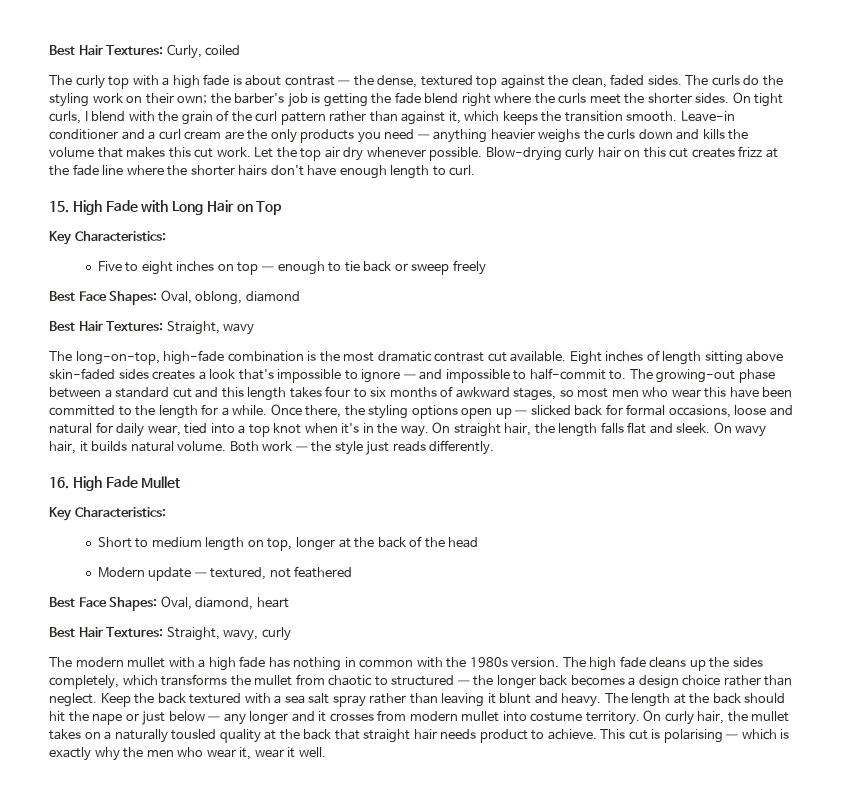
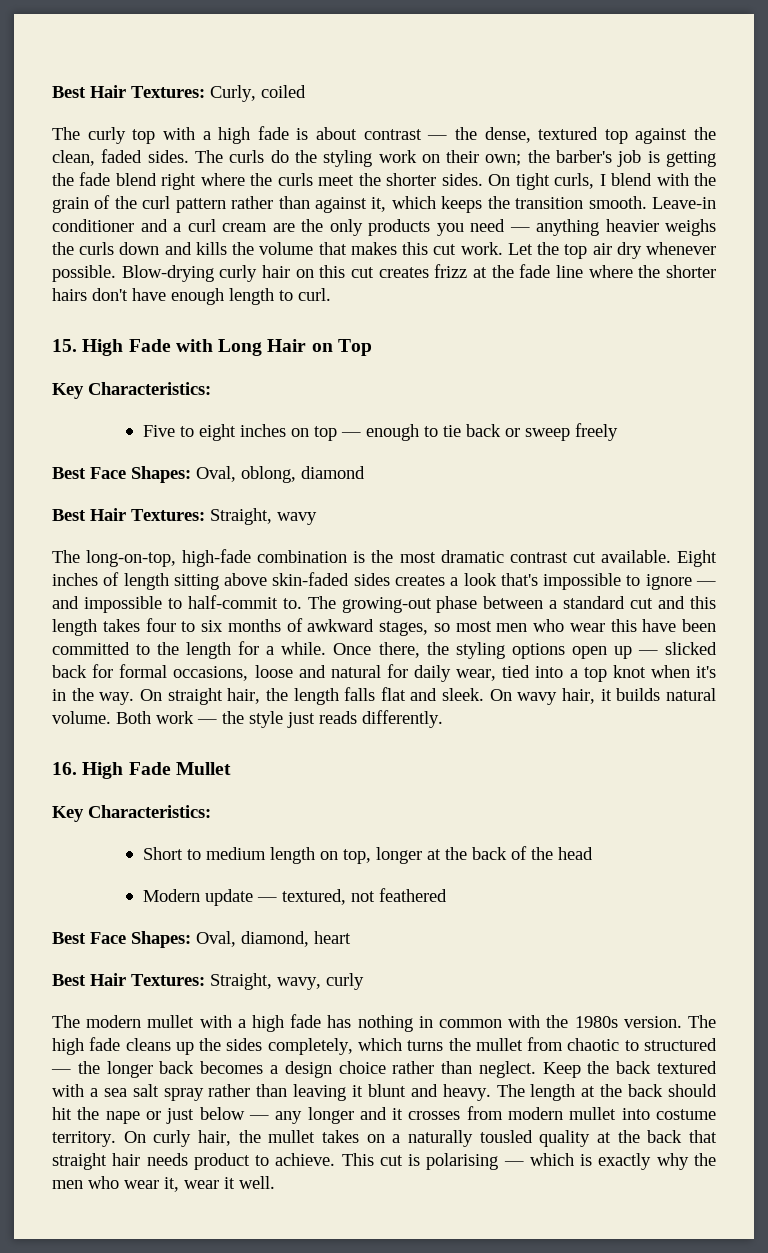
- The high fade cleans up the sides completely, which transforms the mullet from chaotic to structured — the longer back becomes a design choice rather than neglect.
+ The high fade cleans up the sides completely, which turns the mullet from chaotic to structured — the longer back becomes a design choice rather than neglect.

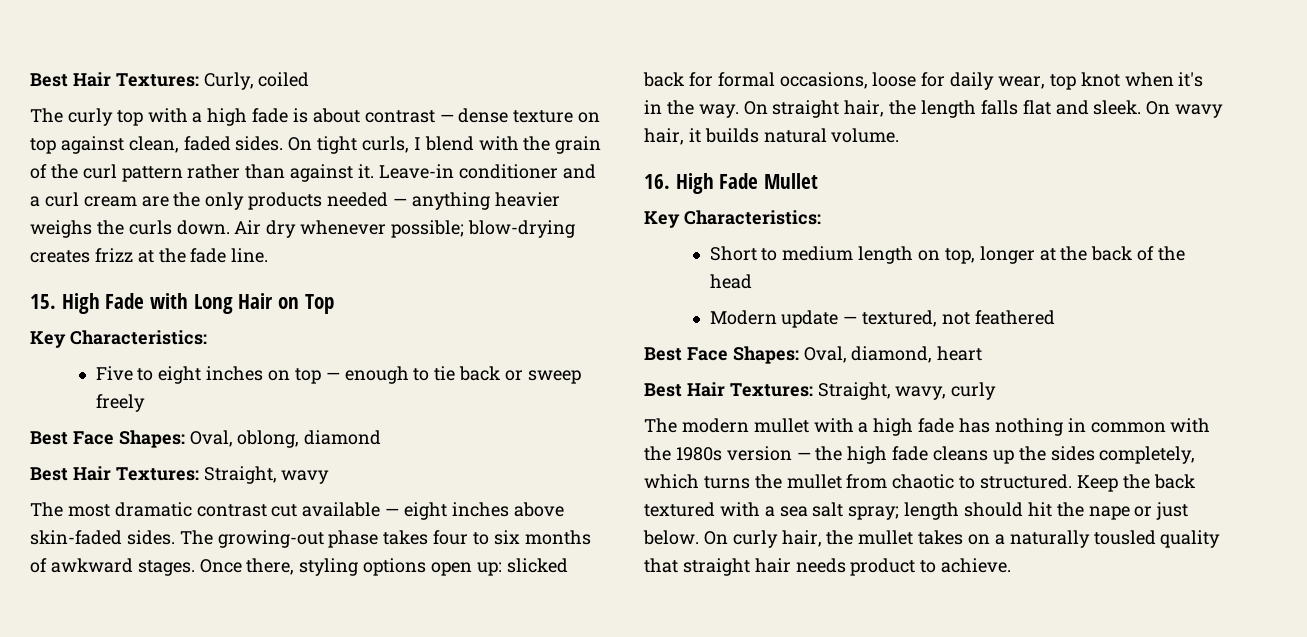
- The curly top with a high fade is about contrast — the dense, textured top against the clean, faded sides.
+ The curly top with a high fade is about contrast — dense texture on top against clean, faded sides.
- The curls do the styling work on their own; the barber's job is getting the fade blend right where the curls meet the shorter sides.
- On tight curls, I blend with the grain of the curl pattern rather than against it, which keeps the transition smooth.
+ On tight curls, I blend with the grain of the curl pattern rather than against it.
- Leave-in conditioner and a curl cream are the only products you need — anything heavier weighs the curls down and kills the volume that makes this cut work. Let the top air dry whenever possible. Blow-drying curly hair on this cut creates frizz at the fade line where the shorter hairs don't have enough length to curl.
+ Leave-in conditioner and a curl cream are the only products needed — anything heavier weighs the curls down. Air dry whenever possible; blow-drying creates frizz at the fade line.
- The long-on-top, high-fade combination is the most dramatic contrast cut available. Eight inches of length sitting above skin-faded sides creates a look that's impossible to ignore — and impossible to half-commit to. The growing-out phase between a standard cut and this length takes four to six months of awkward stages, so most men who wear this have been committed to the length for a while.
+ The most dramatic contrast cut available — eight inches above skin-faded sides. The growing-out phase takes four to six months of awkward stages.
- Once there, the styling options open up — slicked back for formal occasions, loose and natural for daily wear, tied into a top knot when it's in the way.
+ Once there, styling options open up: slicked back for formal occasions, loose for daily wear, top knot when it's in the way.
- Both work — the style just reads differently.
- The modern mullet with a high fade has nothing in common with the 1980s version. The high fade cleans up the sides completely, which turns the mullet from chaotic to structured — the longer back becomes a design choice rather than neglect.
+ The modern mullet with a high fade has nothing in common with the 1980s version — the high fade cleans up the sides completely, which turns the mullet from chaotic to structured.
- Keep the back textured with a sea salt spray rather than leaving it blunt and heavy. The length at the back should hit the nape or just below — any longer and it crosses from modern mullet into costume territory.
+ Keep the back textured with a sea salt spray; length should hit the nape or just below.
- On curly hair, the mullet takes on a naturally tousled quality at the back that straight hair needs product to achieve. This cut is polarising — which is exactly why the men who wear it, wear it well.
+ On curly hair, the mullet takes on a naturally tousled quality that straight hair needs product to achieve.

